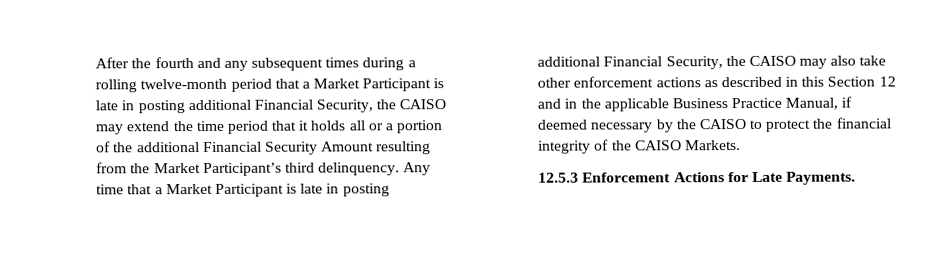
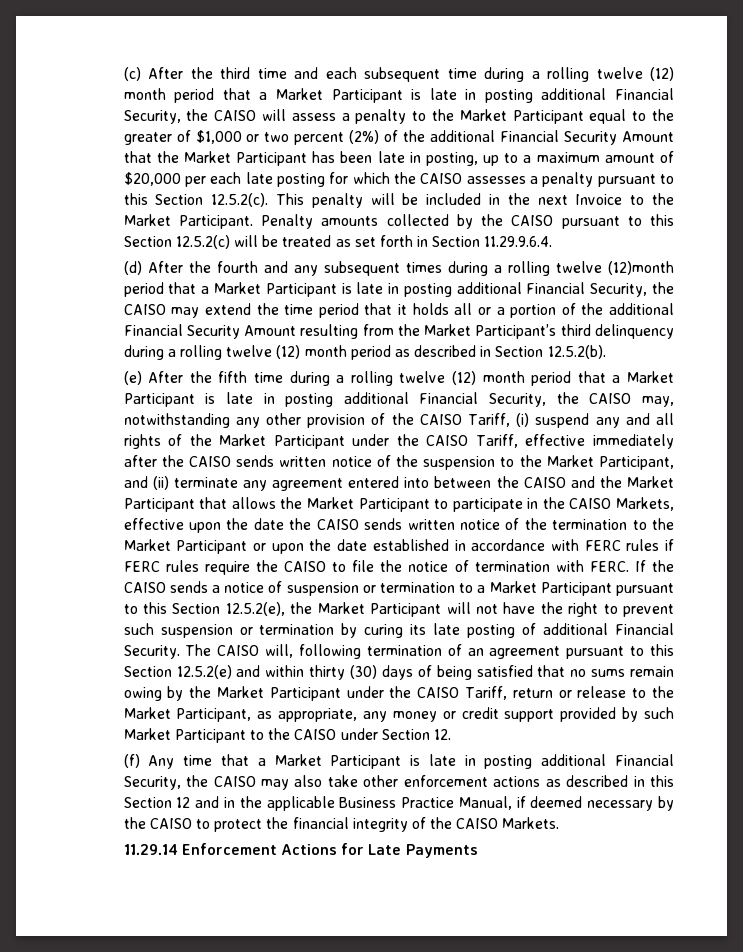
- After the fourth and any subsequent times during a rolling twelve-month period that a Market Participant is late in posting additional Financial Security, the CAISO may extend the time period that it holds all or a portion of the additional Financial Security Amount resulting from the Market Participant’s third delinquency. Any time that a Market Participant is late in posting additional Financial Security, the CAISO may also take other enforcement actions as described in this Section 12 and in the applicable Business Practice Manual, if deemed necessary by the CAISO to protect the financial integrity of the CAISO Markets.
+ (c) After the third time and each subsequent time during a rolling twelve (12) month period that a Market Participant is late in posting additional Financial Security, the CAISO will assess a penalty to the Market Participant equal to the greater of $1,000 or two percent (2%) of the additional Financial Security Amount that the Market Participant has been late in posting, up to a maximum amount of $20,000 per each late posting for which the CAISO assesses a penalty pursuant to this Section 12.5.2(c). This penalty will be included in the next Invoice to the Market Participant. Penalty amounts collected by the CAISO pursuant to this Section 12.5.2(c) will be treated as set forth in Section 11.29.9.6.4.
+ (d) After the fourth and any subsequent times during a rolling twelve (12)month period that a Market Participant is late in posting additional Financial Security, the CAISO may extend the time period that it holds all or a portion of the additional Financial Security Amount resulting from the Market Participant’s third delinquency during a rolling twelve (12) month period as described in Section 12.5.2(b).
+ (e) After the fifth time during a rolling twelve (12) month period that a Market Participant is late in posting additional Financial Security, the CAISO may, notwithstanding any other provision of the CAISO Tariff, (i) suspend any and all rights of the Market Participant under the CAISO Tariff, effective immediately after the CAISO sends written notice of the suspension to the Market Participant, and (ii) terminate any agreement entered into between the CAISO and the Market Participant that allows the Market Participant to participate in the CAISO Markets, effective upon the date the CAISO sends written notice of the termination to the Market Participant or upon the date established in accordance with FERC rules if FERC rules require the CAISO to file the notice of termination with FERC. If the CAISO sends a notice of suspension or termination to a Market Participant pursuant to this Section 12.5.2(e), the Market Participant will not have the right to prevent such suspension or termination by curing its late posting of additional Financial Security. The CAISO will, following termination of an agreement pursuant to this Section 12.5.2(e) and within thirty (30) days of being satisfied that no sums remain owing by the Market Participant under the CAISO Tariff, return or release to the Market Participant, as appropriate, any money or credit support provided by such Market Participant to the CAISO under Section 12.
+ (f) Any time that a Market Participant is late in posting additional Financial Security, the CAISO may also take other enforcement actions as described in this Section 12 and in the applicable Business Practice Manual, if deemed necessary by the CAISO to protect the financial integrity of the CAISO Markets.
- 12.5.3 Enforcement Actions for Late Payments.
+ 11.29.14 Enforcement Actions for Late Payments

